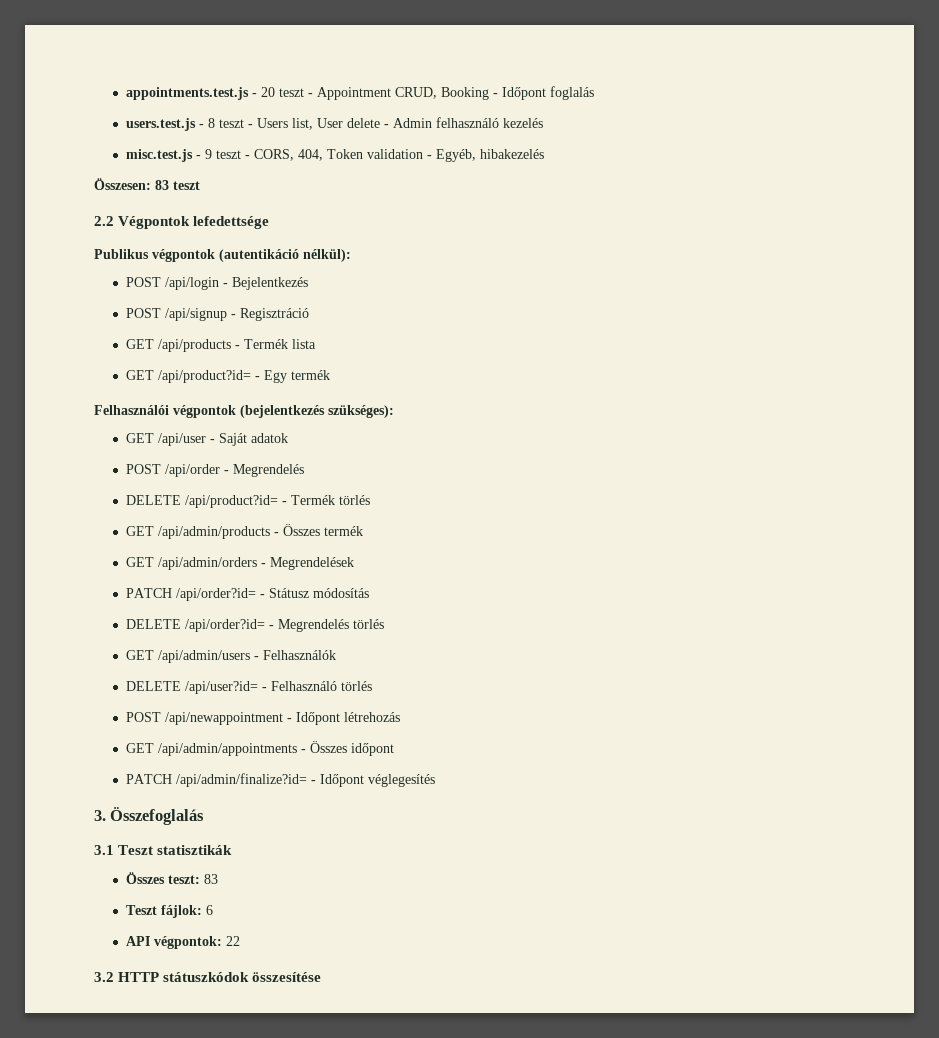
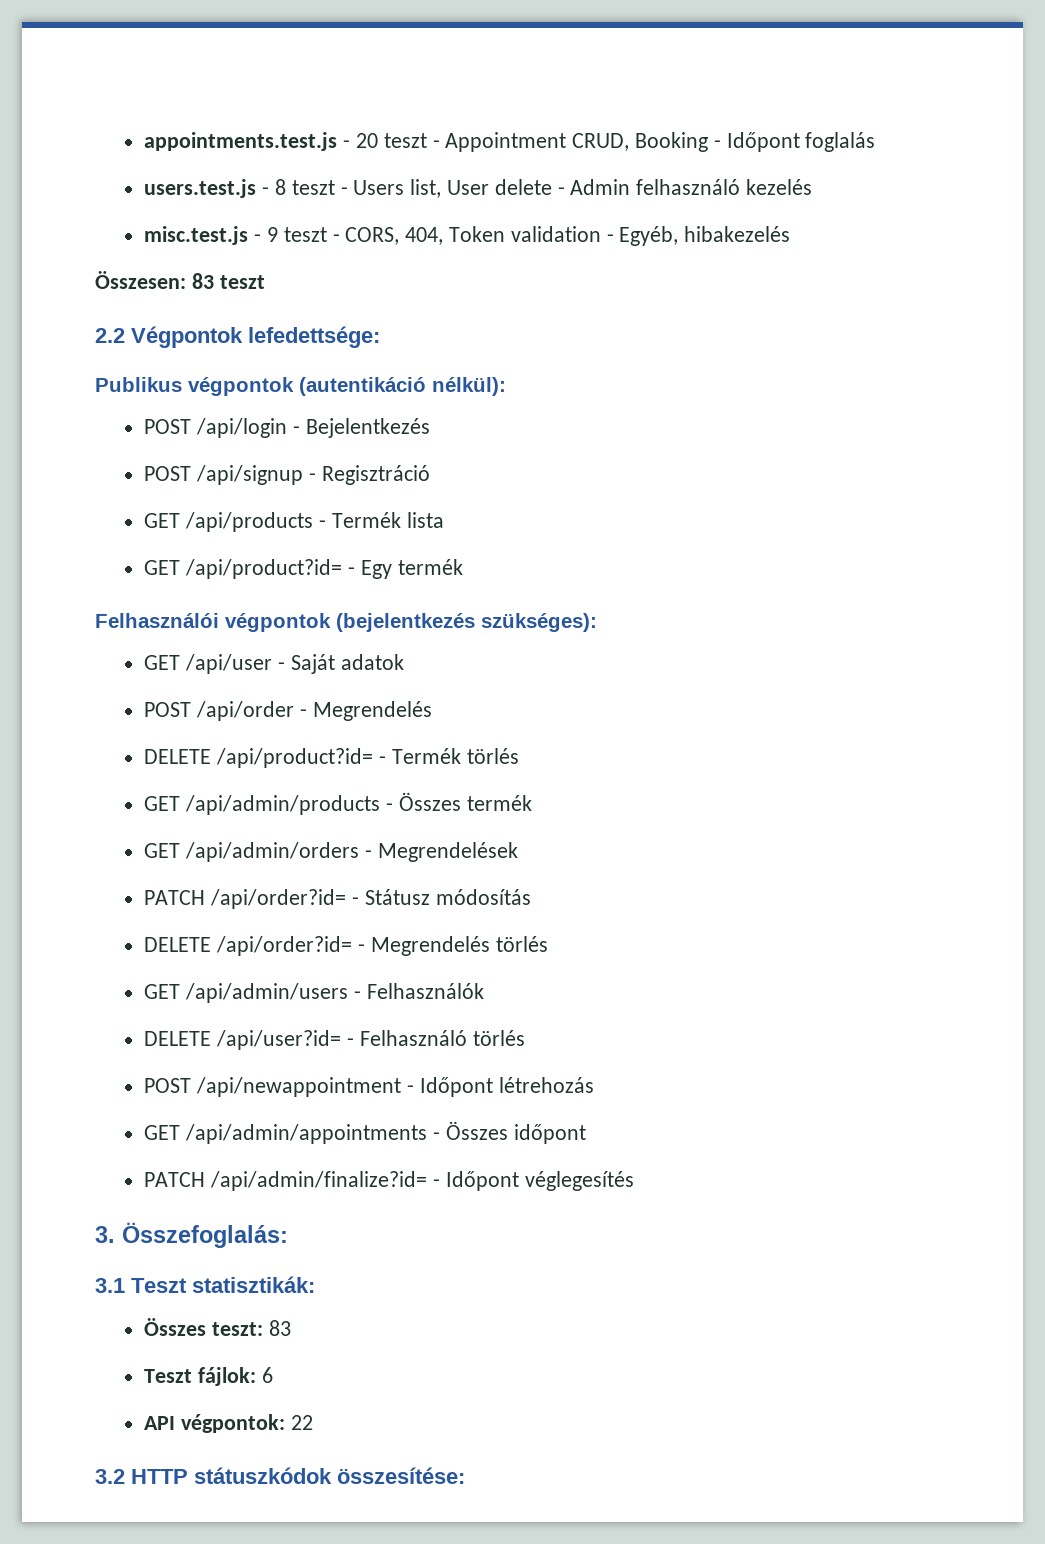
- 2.2 Végpontok lefedettsége
+ 2.2 Végpontok lefedettsége:
- 3. Összefoglalás
+ 3. Összefoglalás:
- 3.1 Teszt statisztikák
+ 3.1 Teszt statisztikák:
- 3.2 HTTP státuszkódok összesítése
+ 3.2 HTTP státuszkódok összesítése:

